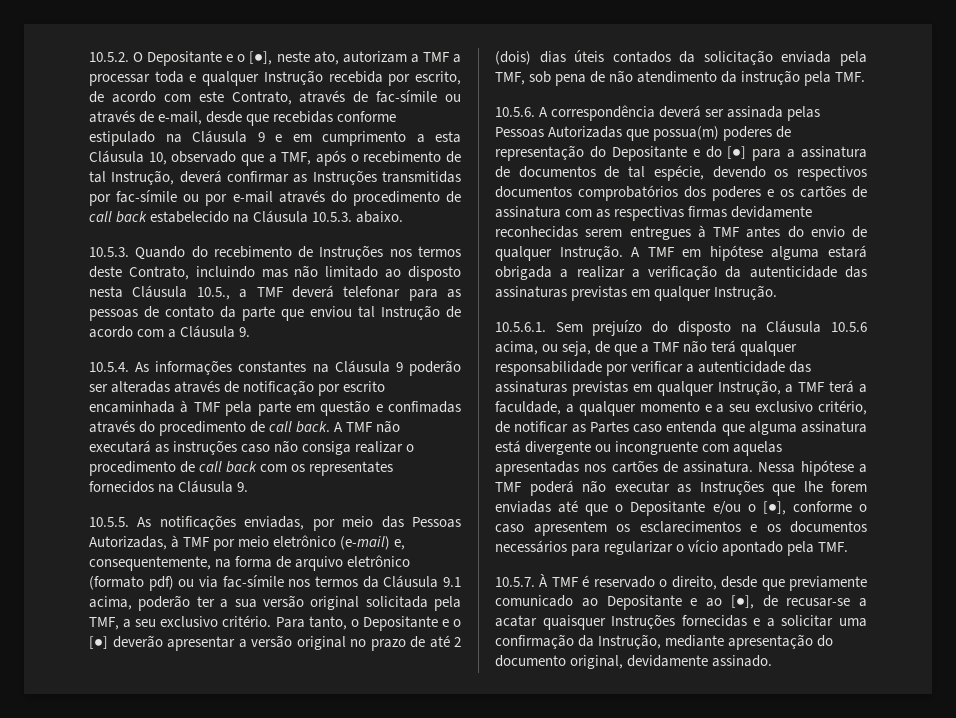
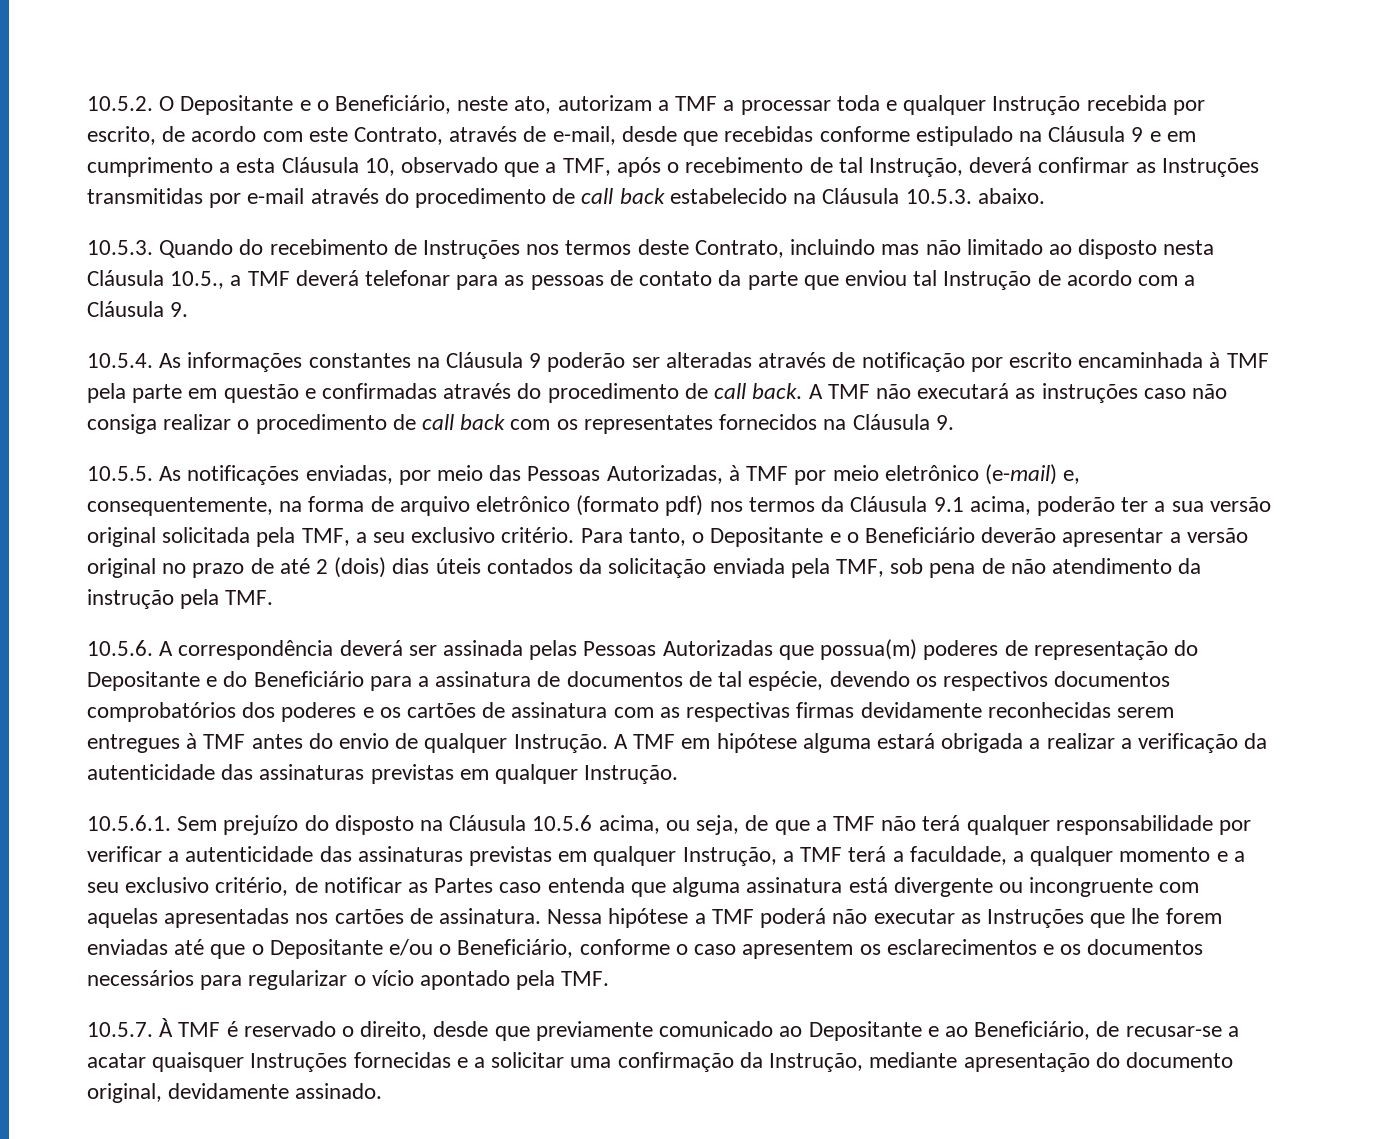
- 10.5.2. O Depositante e o [●], neste ato, autorizam a TMF a processar toda e qualquer Instrução recebida por escrito, de acordo com este Contrato, através de fac-símile ou através de e-mail, desde que recebidas conforme estipulado na Cláusula 9 e em cumprimento a esta Cláusula 10, observado que a TMF, após o recebimento de tal Instrução, deverá confirmar as Instruções transmitidas por fac-símile ou por e-mail através do procedimento de call back estabelecido na Cláusula 10.5.3. abaixo.
+ 10.5.2. O Depositante e o Beneficiário, neste ato, autorizam a TMF a processar toda e qualquer Instrução recebida por escrito, de acordo com este Contrato, através de e-mail, desde que recebidas conforme estipulado na Cláusula 9 e em cumprimento a esta Cláusula 10, observado que a TMF, após o recebimento de tal Instrução, deverá confirmar as Instruções transmitidas por e-mail através do procedimento de call back estabelecido na Cláusula 10.5.3. abaixo.
- 10.5.4. As informações constantes na Cláusula 9 poderão ser alteradas através de notificação por escrito encaminhada à TMF pela parte em questão e confimadas através do procedimento de call back.
+ 10.5.4. As informações constantes na Cláusula 9 poderão ser alteradas através de notificação por escrito encaminhada à TMF pela parte em questão e confirmadas através do procedimento de call back.
- 10.5.5. As notificações enviadas, por meio das Pessoas Autorizadas, à TMF por meio eletrônico (e-mail) e, consequentemente, na forma de arquivo eletrônico (formato pdf) ou via fac-símile nos termos da Cláusula 9.1 acima, poderão ter a sua versão original solicitada pela TMF, a seu exclusivo critério.
+ 10.5.5. As notificações enviadas, por meio das Pessoas Autorizadas, à TMF por meio eletrônico (e-mail) e, consequentemente, na forma de arquivo eletrônico (formato pdf) nos termos da Cláusula 9.1 acima, poderão ter a sua versão original solicitada pela TMF, a seu exclusivo critério.
- Para tanto, o Depositante e o [●] deverão apresentar a versão original no prazo de até 2 (dois) dias úteis contados da solicitação enviada pela TMF, sob pena de não atendimento da instrução pela TMF.
+ Para tanto, o Depositante e o Beneficiário deverão apresentar a versão original no prazo de até 2 (dois) dias úteis contados da solicitação enviada pela TMF, sob pena de não atendimento da instrução pela TMF.
- 10.5.6. A correspondência deverá ser assinada pelas Pessoas Autorizadas que possua(m) poderes de representação do Depositante e do [●] para a assinatura de documentos de tal espécie, devendo os respectivos documentos comprobatórios dos poderes e os cartões de assinatura com as respectivas firmas devidamente reconhecidas serem entregues à TMF antes do envio de qualquer Instrução.
+ 10.5.6. A correspondência deverá ser assinada pelas Pessoas Autorizadas que possua(m) poderes de representação do Depositante e do Beneficiário para a assinatura de documentos de tal espécie, devendo os respectivos documentos comprobatórios dos poderes e os cartões de assinatura com as respectivas firmas devidamente reconhecidas serem entregues à TMF antes do envio de qualquer Instrução.
- Nessa hipótese a TMF poderá não executar as Instruções que lhe forem enviadas até que o Depositante e/ou o [●], conforme o caso apresentem os esclarecimentos e os documentos necessários para regularizar o vício apontado pela TMF.
+ Nessa hipótese a TMF poderá não executar as Instruções que lhe forem enviadas até que o Depositante e/ou o Beneficiário, conforme o caso apresentem os esclarecimentos e os documentos necessários para regularizar o vício apontado pela TMF.
- 10.5.7. À TMF é reservado o direito, desde que previamente comunicado ao Depositante e ao [●], de recusar-se a acatar quaisquer Instruções fornecidas e a solicitar uma confirmação da Instrução, mediante apresentação do documento original, devidamente assinado.
+ 10.5.7. À TMF é reservado o direito, desde que previamente comunicado ao Depositante e ao Beneficiário, de recusar-se a acatar quaisquer Instruções fornecidas e a solicitar uma confirmação da Instrução, mediante apresentação do documento original, devidamente assinado.

